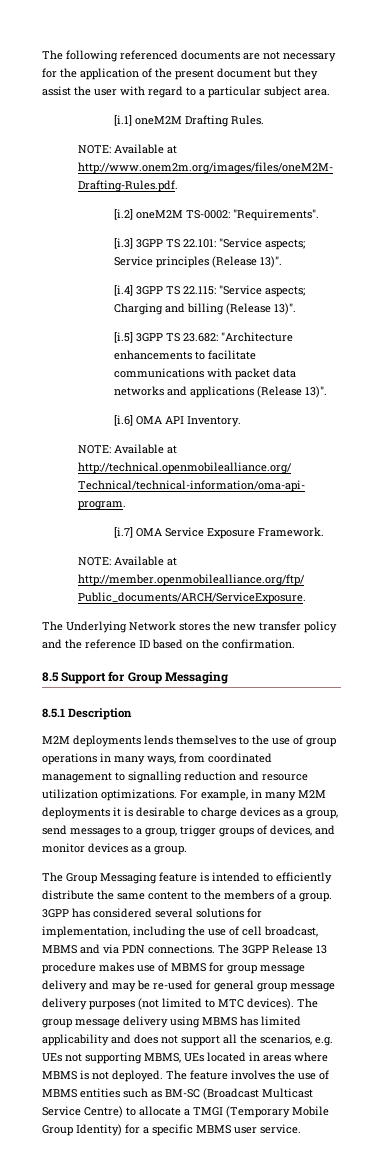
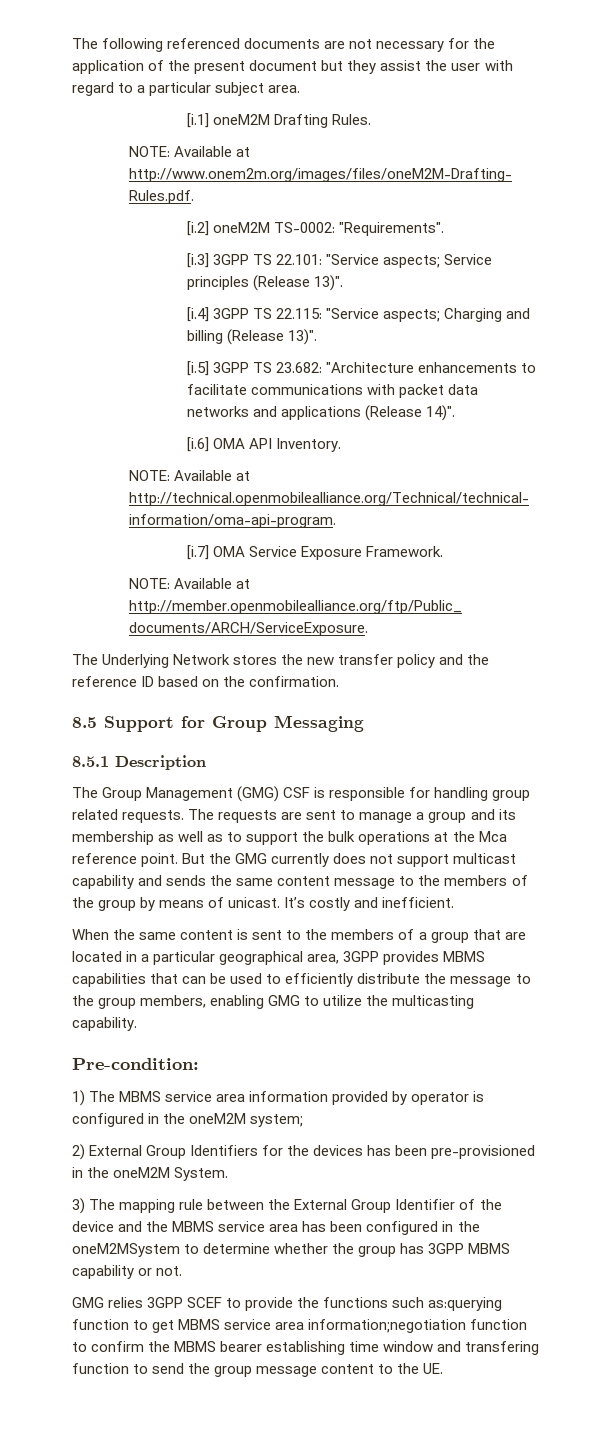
- [i.5] 3GPP TS 23.682: "Architecture enhancements to facilitate communications with packet data networks and applications (Release 13)".
+ [i.5] 3GPP TS 23.682: "Architecture enhancements to facilitate communications with packet data networks and applications (Release 14)".
- M2M deployments lends themselves to the use of group operations in many ways, from coordinated management to signalling reduction and resource utilization optimizations. For example, in many M2M deployments it is desirable to charge devices as a group, send messages to a group, trigger groups of devices, and monitor devices as a group.
- The Group Messaging feature is intended to efficiently distribute the same content to the members of a group. 3GPP has considered several solutions for implementation, including the use of cell broadcast, MBMS and via PDN connections. The 3GPP Release 13 procedure makes use of MBMS for group message delivery and may be re-used for general group message delivery purposes (not limited to MTC devices). The group message delivery using MBMS has limited applicability and does not support all the scenarios, e.g. UEs not supporting MBMS, UEs located in areas where MBMS is not deployed. The feature involves the use of MBMS entities such as BM-SC (Broadcast Multicast Service Centre) to allocate a TMGI (Temporary Mobile Group Identity) for a specific MBMS user service.
+ The Group Management (GMG) CSF is responsible for handling group related requests. The requests are sent to manage a group and its membership as well as to support the bulk operations at the Mca reference point. But the GMG currently does not support multicast capability and sends the same content message to the members of the group by means of unicast. It’s costly and inefficient.
+ When the same content is sent to the members of a group that are located in a particular geographical area, 3GPP provides MBMS capabilities that can be used to efficiently distribute the message to the group members, enabling GMG to utilize the multicasting capability.
+ Pre-condition:
+ 1) The MBMS service area information provided by operator is configured in the oneM2M system;
+ 2) External Group Identifiers for the devices has been pre-provisioned in the oneM2M System.
+ 3) The mapping rule between the External Group Identifier of the device and the MBMS service area has been configured in the oneM2MSystem to determine whether the group has 3GPP MBMS capability or not.
+ GMG relies 3GPP SCEF to provide the functions such as:querying function to get MBMS service area information;negotiation function to confirm the MBMS bearer establishing time window and transfering function to send the group message content to the UE.

